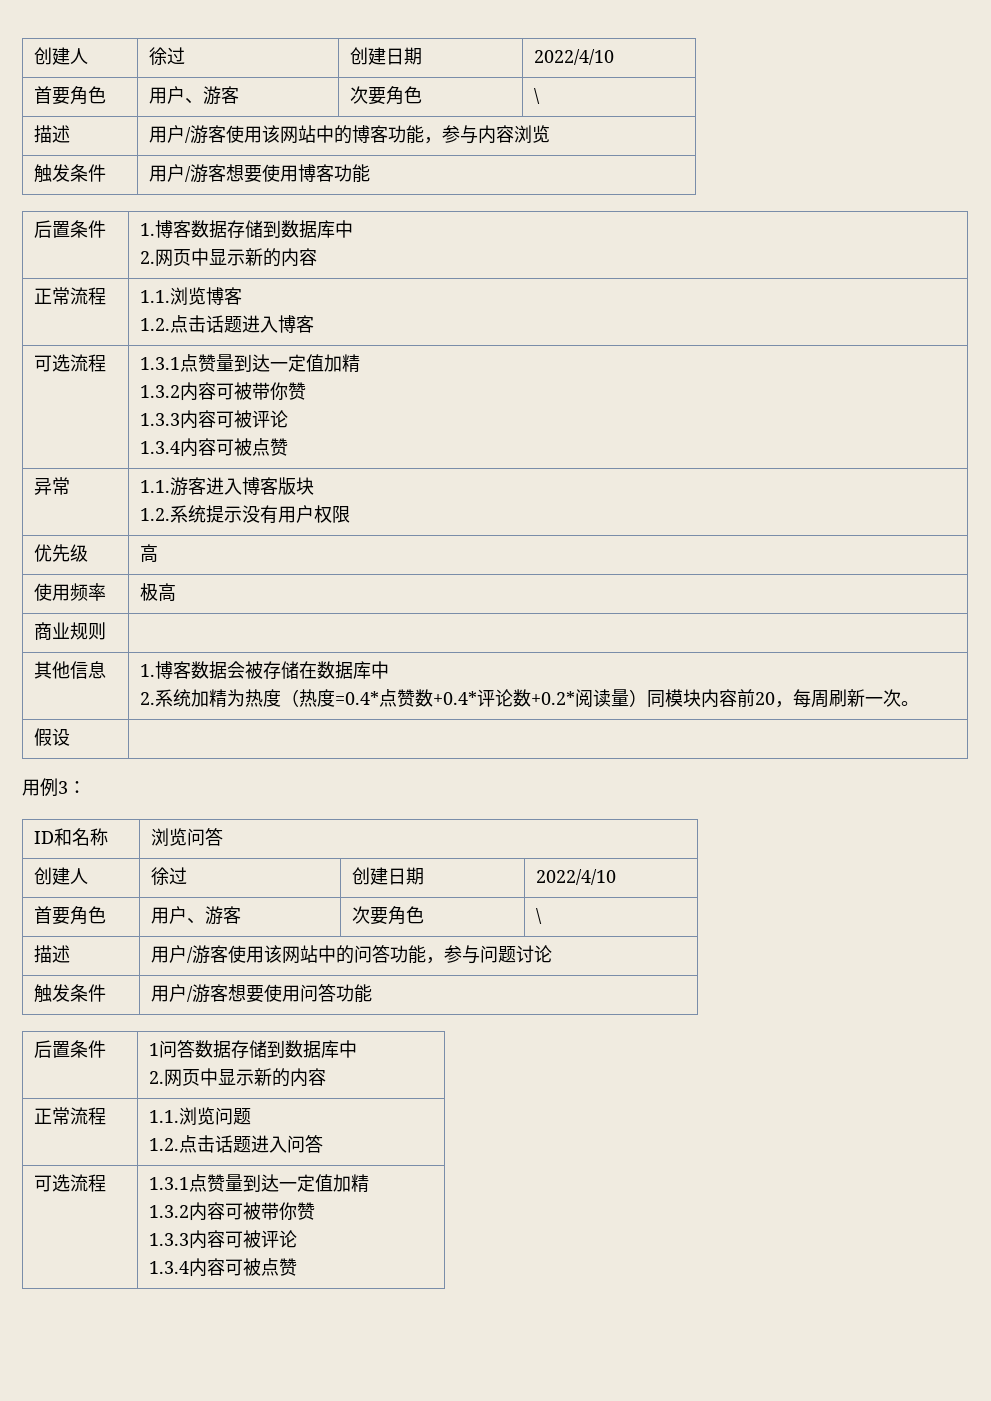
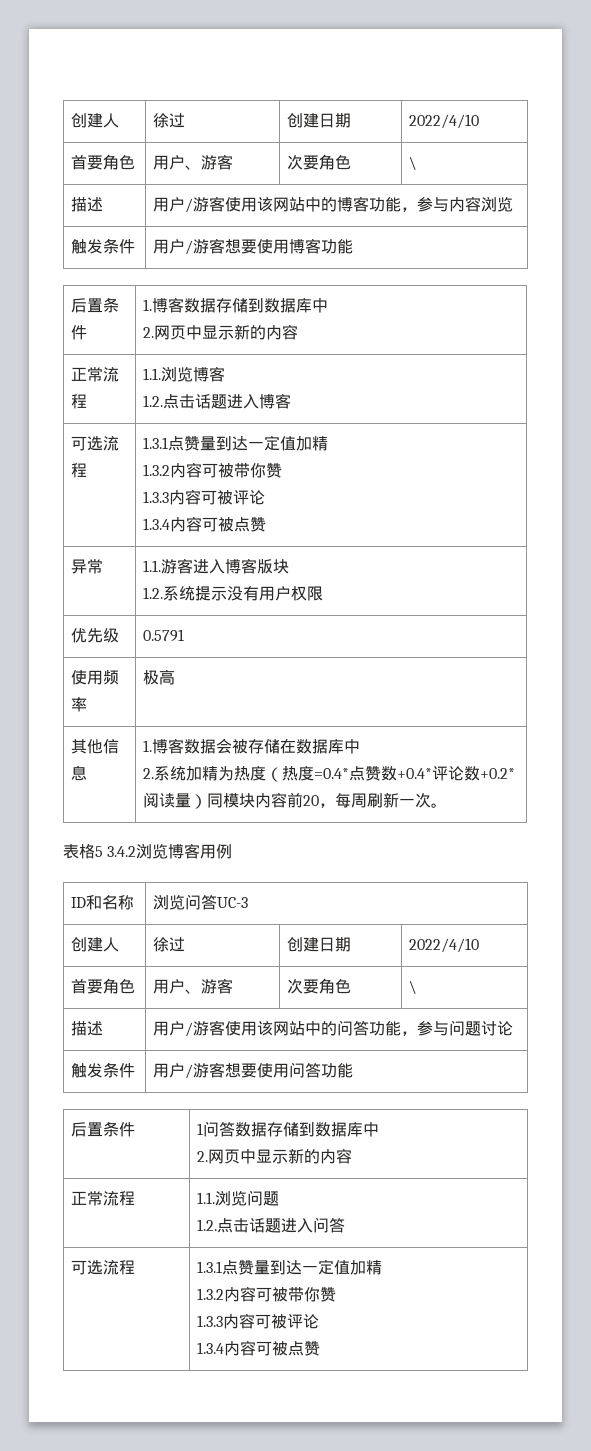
- 优先级 | 高
+ 优先级 | 0.5791
- 商业规则 |
- 假设 |
- 用例3：
+ 表格5 3.4.2浏览博客用例
- ID和名称 | 浏览问答
+ ID和名称 | 浏览问答UC-3

